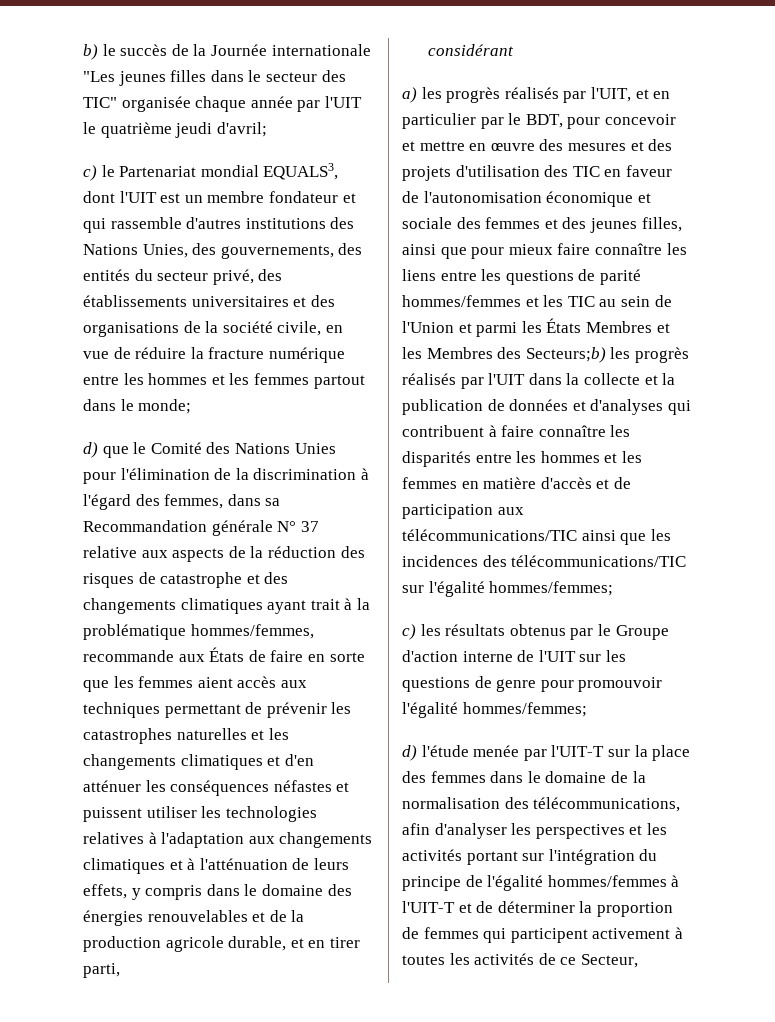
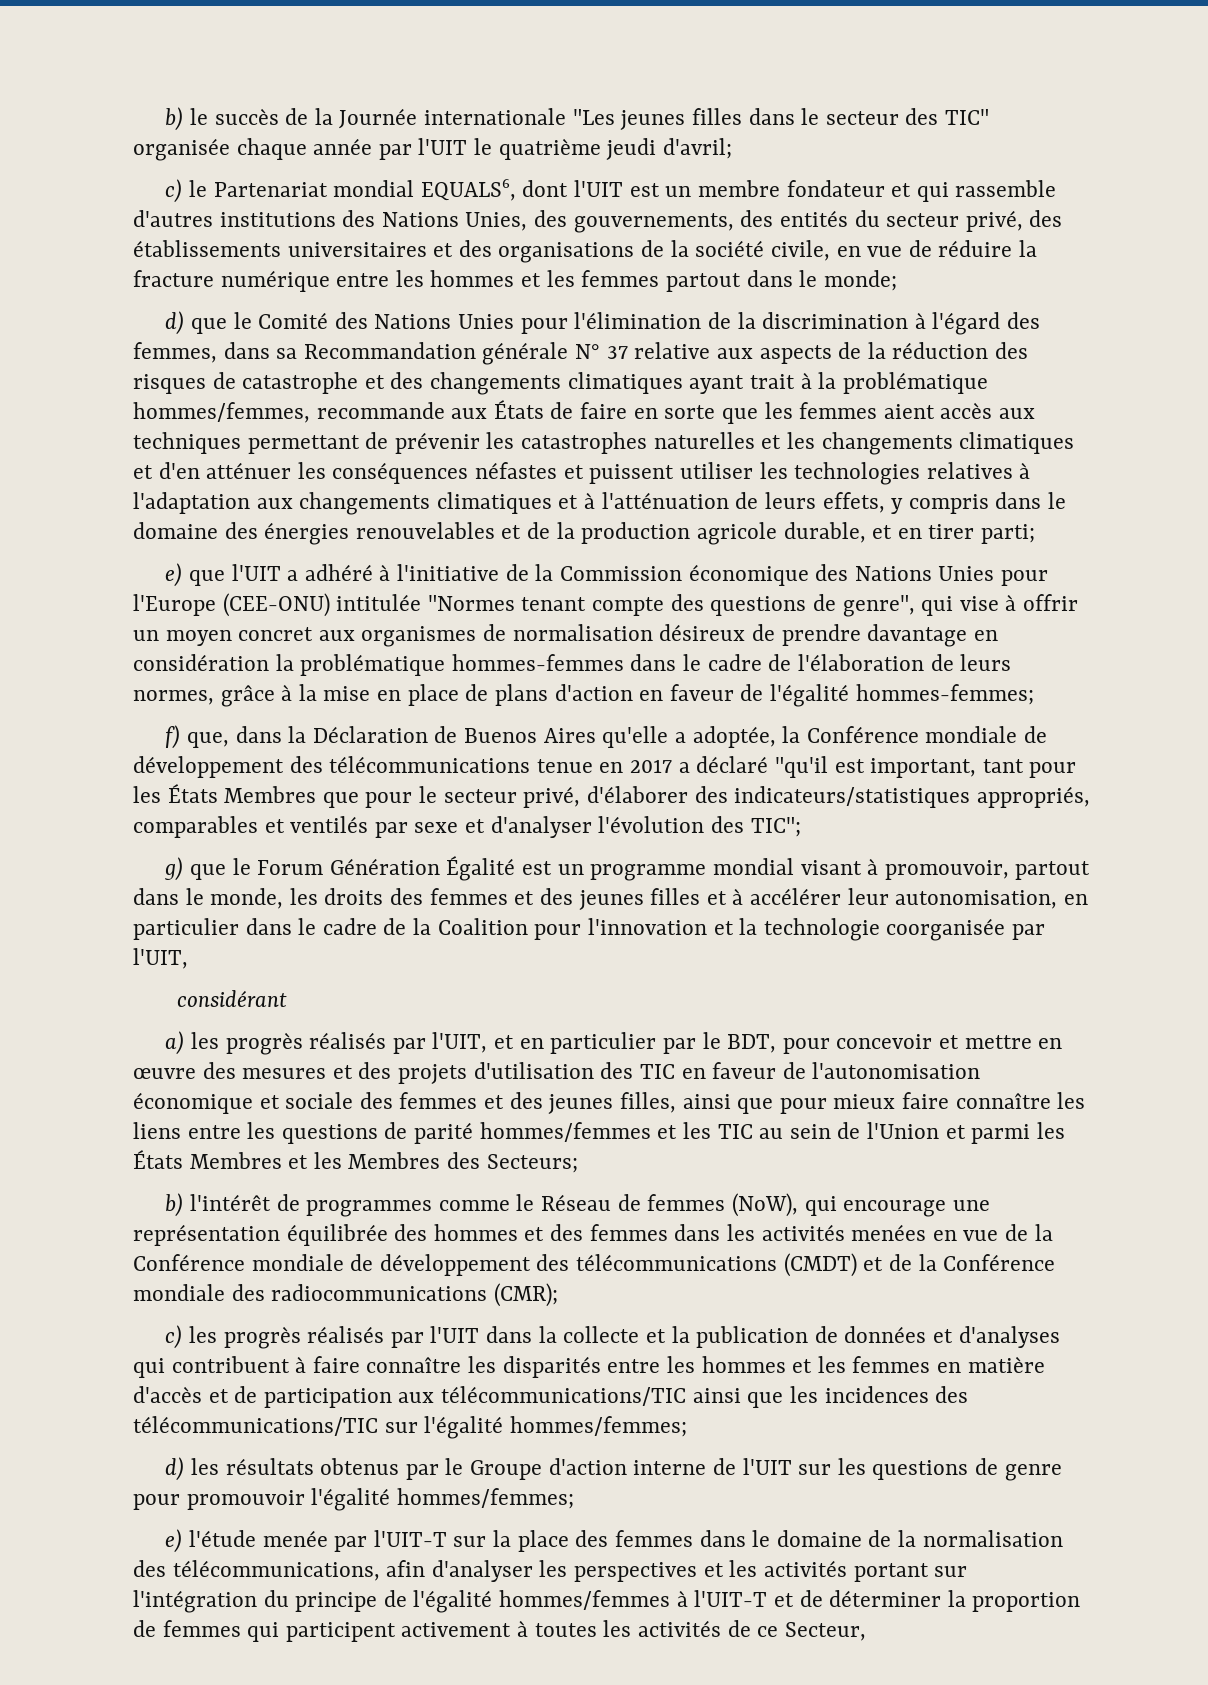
- c) le Partenariat mondial EQUALS3, dont l'UIT est un membre fondateur et qui rassemble d'autres institutions des Nations Unies, des gouvernements, des entités du secteur privé, des établissements universitaires et des organisations de la société civile, en vue de réduire la fracture numérique entre les hommes et les femmes partout dans le monde;
+ c) le Partenariat mondial EQUALS6, dont l'UIT est un membre fondateur et qui rassemble d'autres institutions des Nations Unies, des gouvernements, des entités du secteur privé, des établissements universitaires et des organisations de la société civile, en vue de réduire la fracture numérique entre les hommes et les femmes partout dans le monde;
- d) que le Comité des Nations Unies pour l'élimination de la discrimination à l'égard des femmes, dans sa Recommandation générale N° 37 relative aux aspects de la réduction des risques de catastrophe et des changements climatiques ayant trait à la problématique hommes/femmes, recommande aux États de faire en sorte que les femmes aient accès aux techniques permettant de prévenir les catastrophes naturelles et les changements climatiques et d'en atténuer les conséquences néfastes et puissent utiliser les technologies relatives à l'adaptation aux changements climatiques et à l'atténuation de leurs effets, y compris dans le domaine des énergies renouvelables et de la production agricole durable, et en tirer parti,
+ d) que le Comité des Nations Unies pour l'élimination de la discrimination à l'égard des femmes, dans sa Recommandation générale N° 37 relative aux aspects de la réduction des risques de catastrophe et des changements climatiques ayant trait à la problématique hommes/femmes, recommande aux États de faire en sorte que les femmes aient accès aux techniques permettant de prévenir les catastrophes naturelles et les changements climatiques et d'en atténuer les conséquences néfastes et puissent utiliser les technologies relatives à l'adaptation aux changements climatiques et à l'atténuation de leurs effets, y compris dans le domaine des énergies renouvelables et de la production agricole durable, et en tirer parti;
+ e) que l'UIT a adhéré à l'initiative de la Commission économique des Nations Unies pour l'Europe (CEE-ONU) intitulée "Normes tenant compte des questions de genre", qui vise à offrir un moyen concret aux organismes de normalisation désireux de prendre davantage en considération la problématique hommes-femmes dans le cadre de l'élaboration de leurs normes, grâce à la mise en place de plans d'action en faveur de l'égalité hommes-femmes;
+ f) que, dans la Déclaration de Buenos Aires qu'elle a adoptée, la Conférence mondiale de développement des télécommunications tenue en 2017 a déclaré "qu'il est important, tant pour les États Membres que pour le secteur privé, d'élaborer des indicateurs/statistiques appropriés, comparables et ventilés par sexe et d'analyser l'évolution des TIC";
+ g) que le Forum Génération Égalité est un programme mondial visant à promouvoir, partout dans le monde, les droits des femmes et des jeunes filles et à accélérer leur autonomisation, en particulier dans le cadre de la Coalition pour l'innovation et la technologie coorganisée par l'UIT,
- a) les progrès réalisés par l'UIT, et en particulier par le BDT, pour concevoir et mettre en œuvre des mesures et des projets d'utilisation des TIC en faveur de l'autonomisation économique et sociale des femmes et des jeunes filles, ainsi que pour mieux faire connaître les liens entre les questions de parité hommes/femmes et les TIC au sein de l'Union et parmi les États Membres et les Membres des Secteurs;b) les progrès réalisés par l'UIT dans la collecte et la publication de données et d'analyses qui contribuent à faire connaître les disparités entre les hommes et les femmes en matière d'accès et de participation aux télécommunications/TIC ainsi que les incidences des télécommunications/TIC sur l'égalité hommes/femmes;
+ a) les progrès réalisés par l'UIT, et en particulier par le BDT, pour concevoir et mettre en œuvre des mesures et des projets d'utilisation des TIC en faveur de l'autonomisation économique et sociale des femmes et des jeunes filles, ainsi que pour mieux faire connaître les liens entre les questions de parité hommes/femmes et les TIC au sein de l'Union et parmi les États Membres et les Membres des Secteurs;
+ b) l'intérêt de programmes comme le Réseau de femmes (NoW), qui encourage une représentation équilibrée des hommes et des femmes dans les activités menées en vue de la Conférence mondiale de développement des télécommunications (CMDT) et de la Conférence mondiale des radiocommunications (CMR);
+ c) les progrès réalisés par l'UIT dans la collecte et la publication de données et d'analyses qui contribuent à faire connaître les disparités entre les hommes et les femmes en matière d'accès et de participation aux télécommunications/TIC ainsi que les incidences des télécommunications/TIC sur l'égalité hommes/femmes;
- c) les résultats obtenus par le Groupe d'action interne de l'UIT sur les questions de genre pour promouvoir l'égalité hommes/femmes;
+ d) les résultats obtenus par le Groupe d'action interne de l'UIT sur les questions de genre pour promouvoir l'égalité hommes/femmes;
- d) l'étude menée par l'UIT-T sur la place des femmes dans le domaine de la normalisation des télécommunications, afin d'analyser les perspectives et les activités portant sur l'intégration du principe de l'égalité hommes/femmes à l'UIT-T et de déterminer la proportion de femmes qui participent activement à toutes les activités de ce Secteur,
+ e) l'étude menée par l'UIT-T sur la place des femmes dans le domaine de la normalisation des télécommunications, afin d'analyser les perspectives et les activités portant sur l'intégration du principe de l'égalité hommes/femmes à l'UIT-T et de déterminer la proportion de femmes qui participent activement à toutes les activités de ce Secteur,

